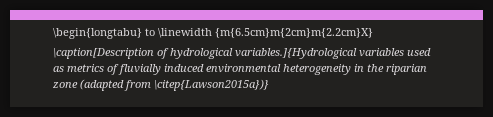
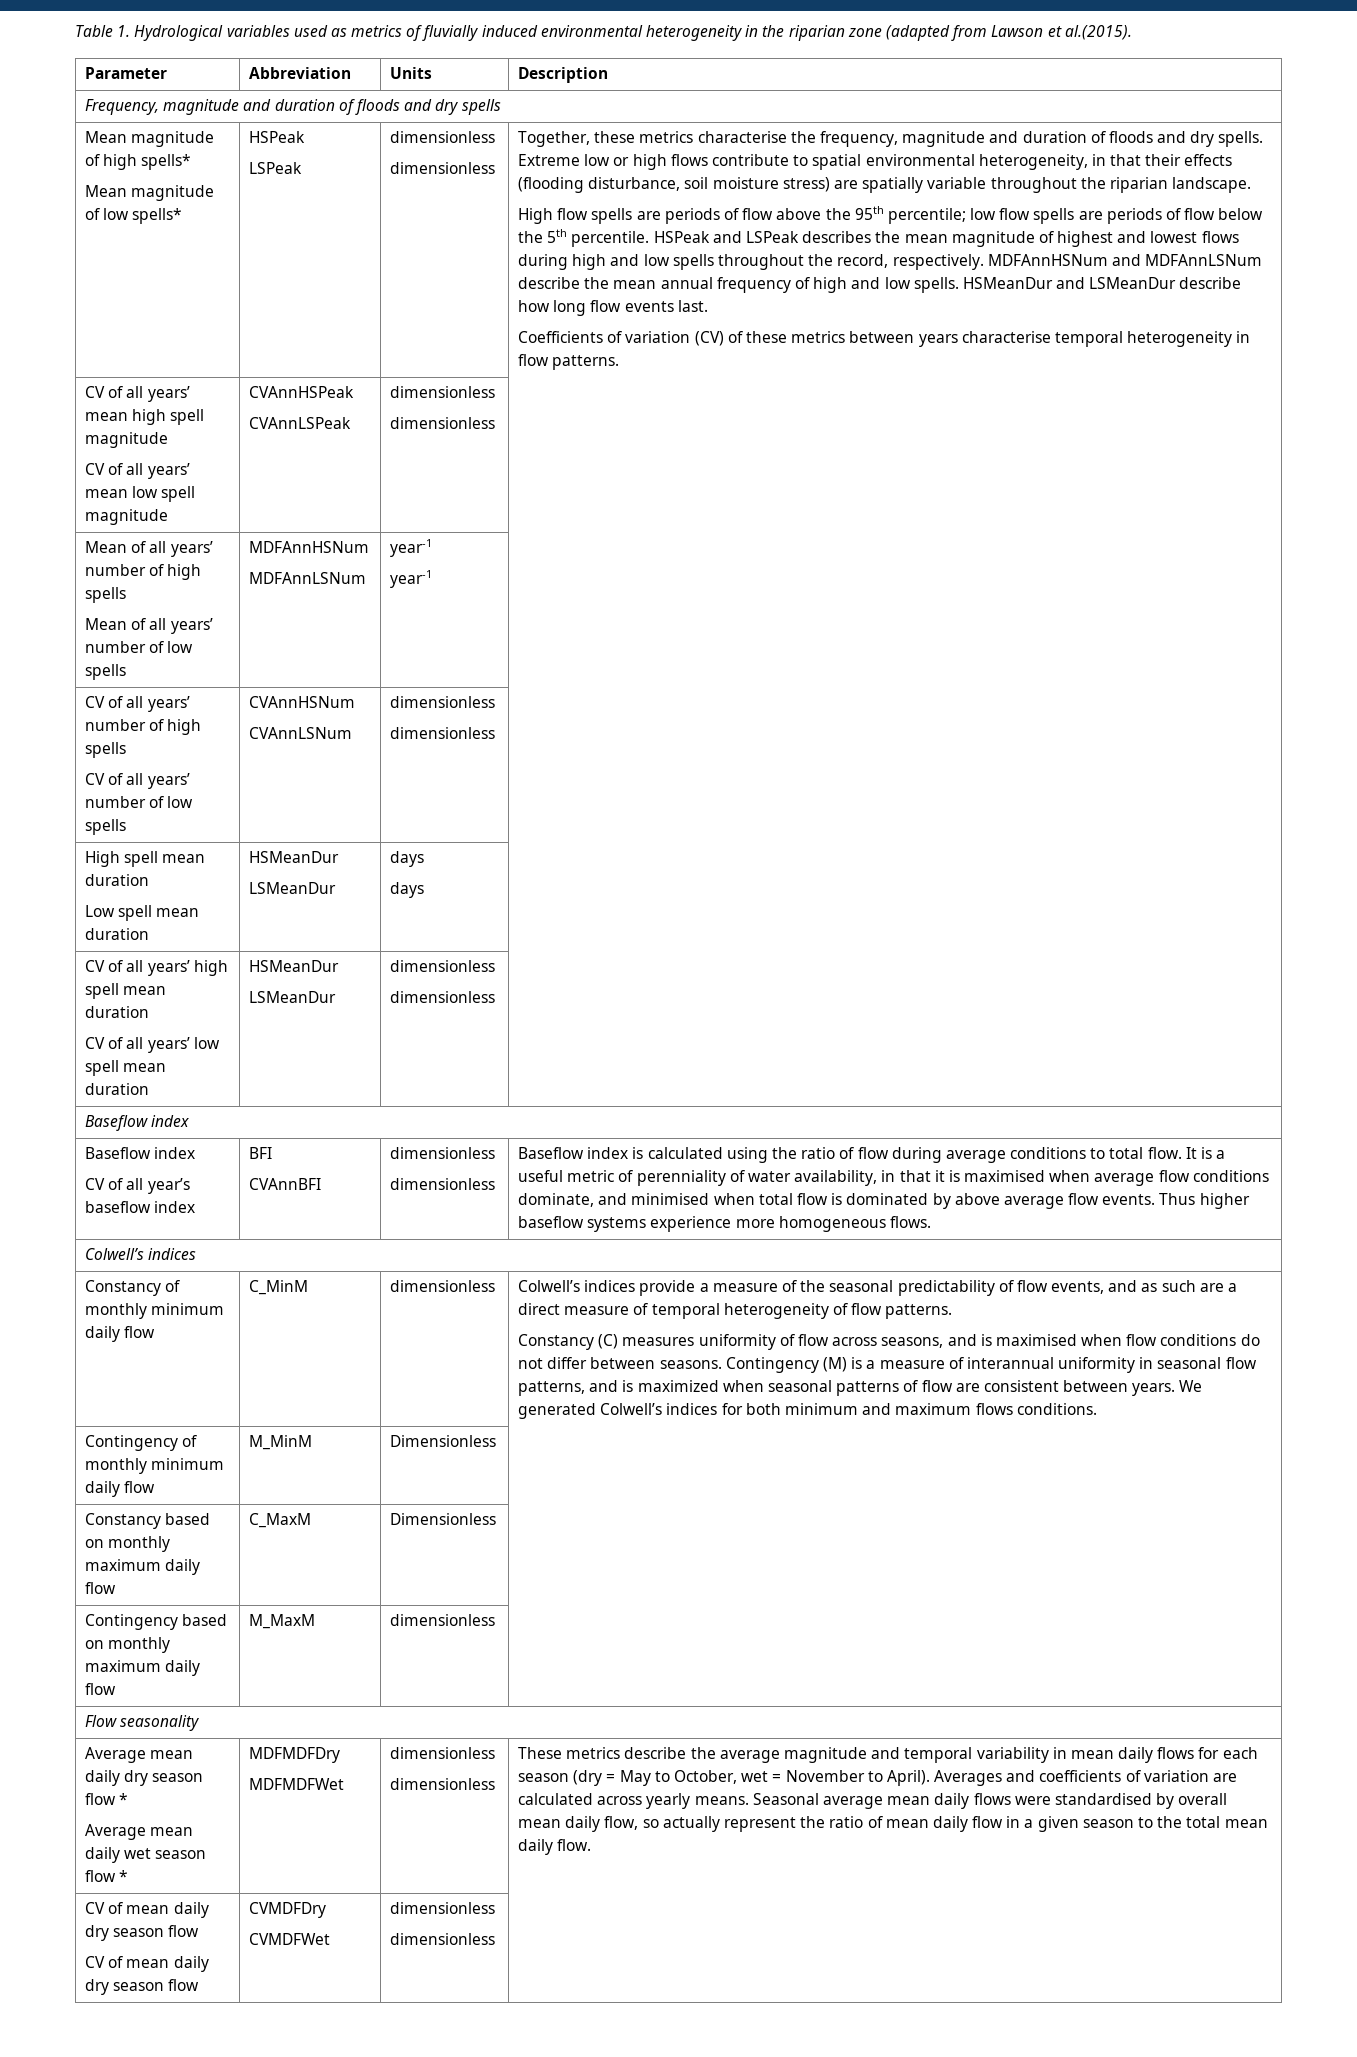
- \begin{longtabu} to \linewidth {m{6.5cm}m{2cm}m{2.2cm}X}
- \caption[Description of hydrological variables.]{Hydrological variables used as metrics of fluvially induced environmental heterogeneity in the riparian zone (adapted from \citep{Lawson2015a})}
+ Table 1. Hydrological variables used as metrics of fluvially induced environmental heterogeneity in the riparian zone (adapted from Lawson et al.(2015).
+ Parameter | Abbreviation | Units | Description
+ Frequency, magnitude and duration of floods and dry spells
+ Mean magnitude of high spells*
+ Mean magnitude of low spells* | HSPeak
+ LSPeak | dimensionless
+ dimensionless | Together, these metrics characterise the frequency, magnitude and duration of floods and dry spells. Extreme low or high flows contribute to spatial environmental heterogeneity, in that their effects (flooding disturbance, soil moisture stress) are spatially variable throughout the riparian landscape.
+ High flow spells are periods of flow above the 95th percentile; low flow spells are periods of flow below the 5th percentile. HSPeak and LSPeak describes the mean magnitude of highest and lowest flows during high and low spells throughout the record, respectively. MDFAnnHSNum and MDFAnnLSNum describe the mean annual frequency of high and low spells. HSMeanDur and LSMeanDur describe how long flow events last.
+ Coefficients of variation (CV) of these metrics between years characterise temporal heterogeneity in flow patterns.
+ CV of all years’ mean high spell magnitude
+ CV of all years’ mean low spell magnitude | CVAnnHSPeak
+ CVAnnLSPeak | dimensionless
+ dimensionless |
+ Mean of all years’ number of high spells
+ Mean of all years’ number of low spells | MDFAnnHSNum
+ MDFAnnLSNum | year-1
+ year-1 |
+ CV of all years’ number of high spells
+ CV of all years’ number of low spells | CVAnnHSNum
+ CVAnnLSNum | dimensionless
+ dimensionless |
+ High spell mean duration
+ Low spell mean duration | HSMeanDur
+ LSMeanDur | days
+ days |
+ CV of all years’ high spell mean duration
+ CV of all years’ low spell mean duration | HSMeanDur
+ LSMeanDur | dimensionless
+ dimensionless |
+ Baseflow index
+ Baseflow index
+ CV of all year’s baseflow index | BFI
+ CVAnnBFI | dimensionless
+ dimensionless | Baseflow index is calculated using the ratio of flow during average conditions to total flow. It is a useful metric of perenniality of water availability, in that it is maximised when average flow conditions dominate, and minimised when total flow is dominated by above average flow events. Thus higher baseflow systems experience more homogeneous flows.
+ Colwell’s indices
+ Constancy of monthly minimum daily flow | C_MinM | dimensionless | Colwell’s indices provide a measure of the seasonal predictability of flow events, and as such are a direct measure of temporal heterogeneity of flow patterns.
+ Constancy (C) measures uniformity of flow across seasons, and is maximised when flow conditions do not differ between seasons. Contingency (M) is a measure of interannual uniformity in seasonal flow patterns, and is maximized when seasonal patterns of flow are consistent between years. We generated Colwell’s indices for both minimum and maximum flows conditions.
+ Contingency of monthly minimum daily flow | M_MinM | Dimensionless |
+ Constancy based on monthly maximum daily flow | C_MaxM | Dimensionless |
+ Contingency based on monthly maximum daily flow | M_MaxM | dimensionless |
+ Flow seasonality
+ Average mean daily dry season flow *
+ Average mean daily wet season flow * | MDFMDFDry
+ MDFMDFWet | dimensionless
+ dimensionless | These metrics describe the average magnitude and temporal variability in mean daily flows for each season (dry = May to October, wet = November to April). Averages and coefficients of variation are calculated across yearly means. Seasonal average mean daily flows were standardised by overall mean daily flow, so actually represent the ratio of mean daily flow in a given season to the total mean daily flow.
+ CV of mean daily dry season flow
+ CV of mean daily dry season flow | CVMDFDry
+ CVMDFWet | dimensionless
+ dimensionless |

